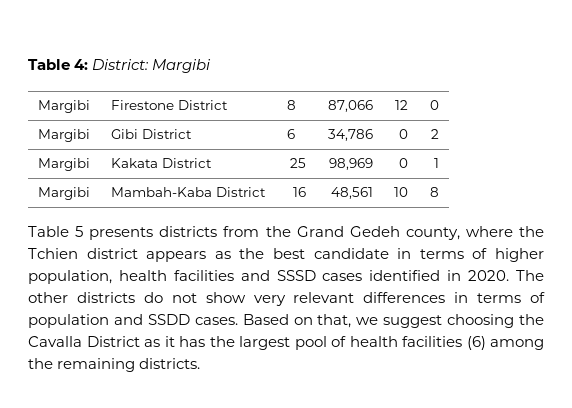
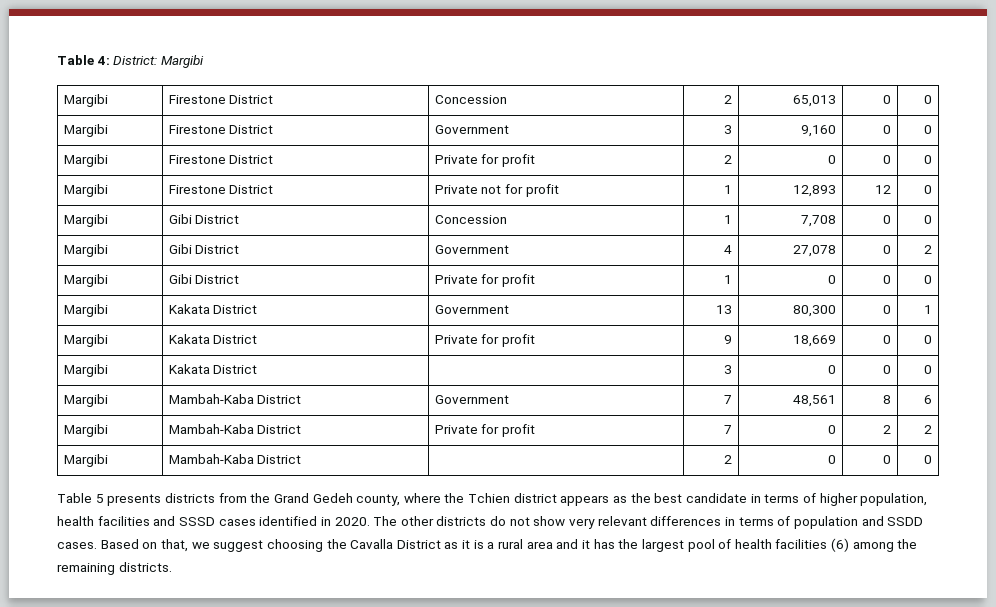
- Margibi | Firestone District | 8 | 87,066 | 12 | 0
+ Margibi | Firestone District | Concession | 2 | 65,013 | 0 | 0
+ Margibi | Firestone District | Government | 3 | 9,160 | 0 | 0
+ Margibi | Firestone District | Private for profit | 2 | 0 | 0 | 0
+ Margibi | Firestone District | Private not for profit | 1 | 12,893 | 12 | 0
- Margibi | Gibi District | 6 | 34,786 | 0 | 2
- Margibi | Kakata District | 25 | 98,969 | 0 | 1
+ Margibi | Gibi District | Concession | 1 | 7,708 | 0 | 0
+ Margibi | Gibi District | Government | 4 | 27,078 | 0 | 2
+ Margibi | Gibi District | Private for profit | 1 | 0 | 0 | 0
+ Margibi | Kakata District | Government | 13 | 80,300 | 0 | 1
- Margibi | Mambah-Kaba District | 16 | 48,561 | 10 | 8
+ Margibi | Kakata District | Private for profit | 9 | 18,669 | 0 | 0
+ Margibi | Kakata District | | 3 | 0 | 0 | 0
+ Margibi | Mambah-Kaba District | Government | 7 | 48,561 | 8 | 6
+ Margibi | Mambah-Kaba District | Private for profit | 7 | 0 | 2 | 2
+ Margibi | Mambah-Kaba District | | 2 | 0 | 0 | 0
- Based on that, we suggest choosing the Cavalla District as it has the largest pool of health facilities (6) among the remaining districts.
+ Based on that, we suggest choosing the Cavalla District as it is a rural area and it has the largest pool of health facilities (6) among the remaining districts.

